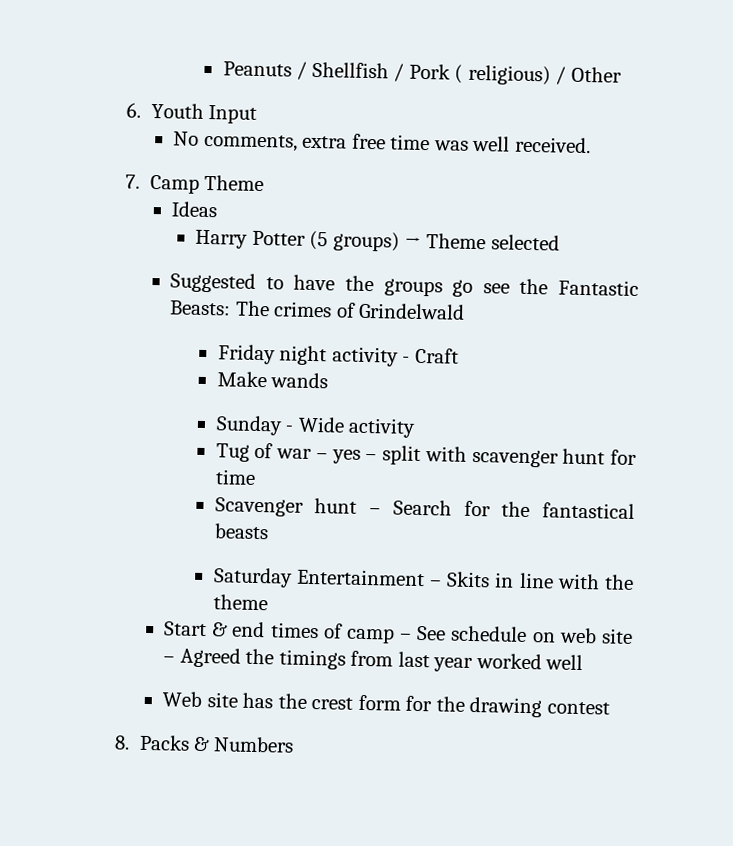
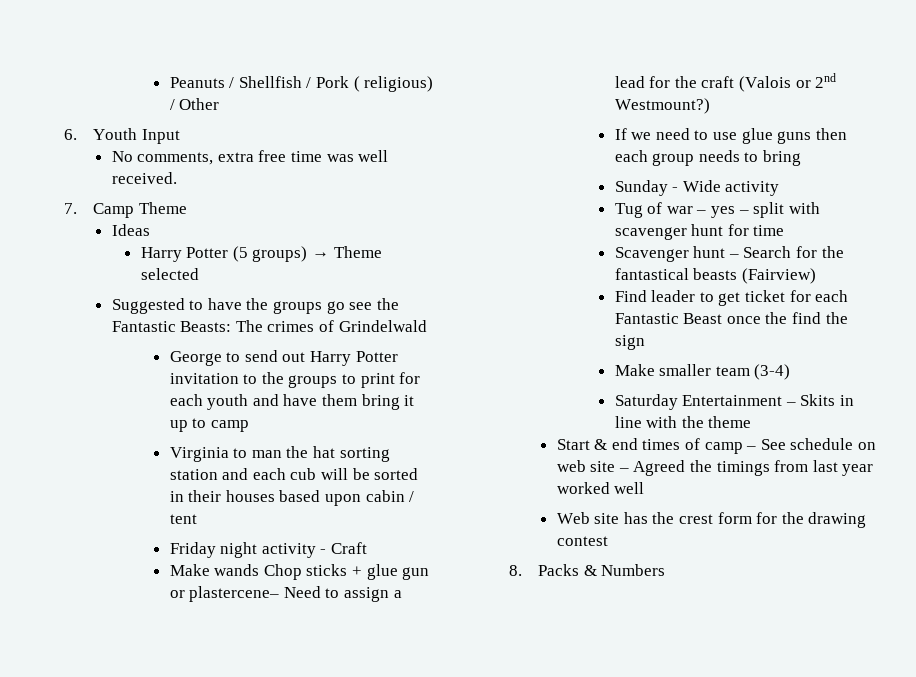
+ George to send out Harry Potter invitation to the groups to print for each youth and have them bring it up to camp
+ Virginia to man the hat sorting station and each cub will be sorted in their houses based upon cabin / tent
- Make wands
+ Make wands Chop sticks + glue gun or plastercene– Need to assign a lead for the craft (Valois or 2nd Westmount?)
+ If we need to use glue guns then each group needs to bring
- Scavenger hunt – Search for the fantastical beasts
+ Scavenger hunt – Search for the fantastical beasts (Fairview)
+ Find leader to get ticket for each Fantastic Beast once the find the sign
+ Make smaller team (3-4)

